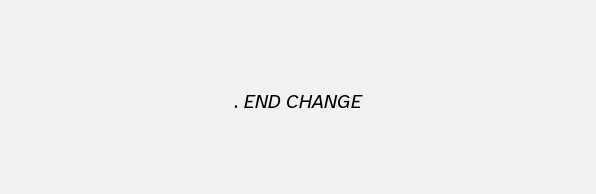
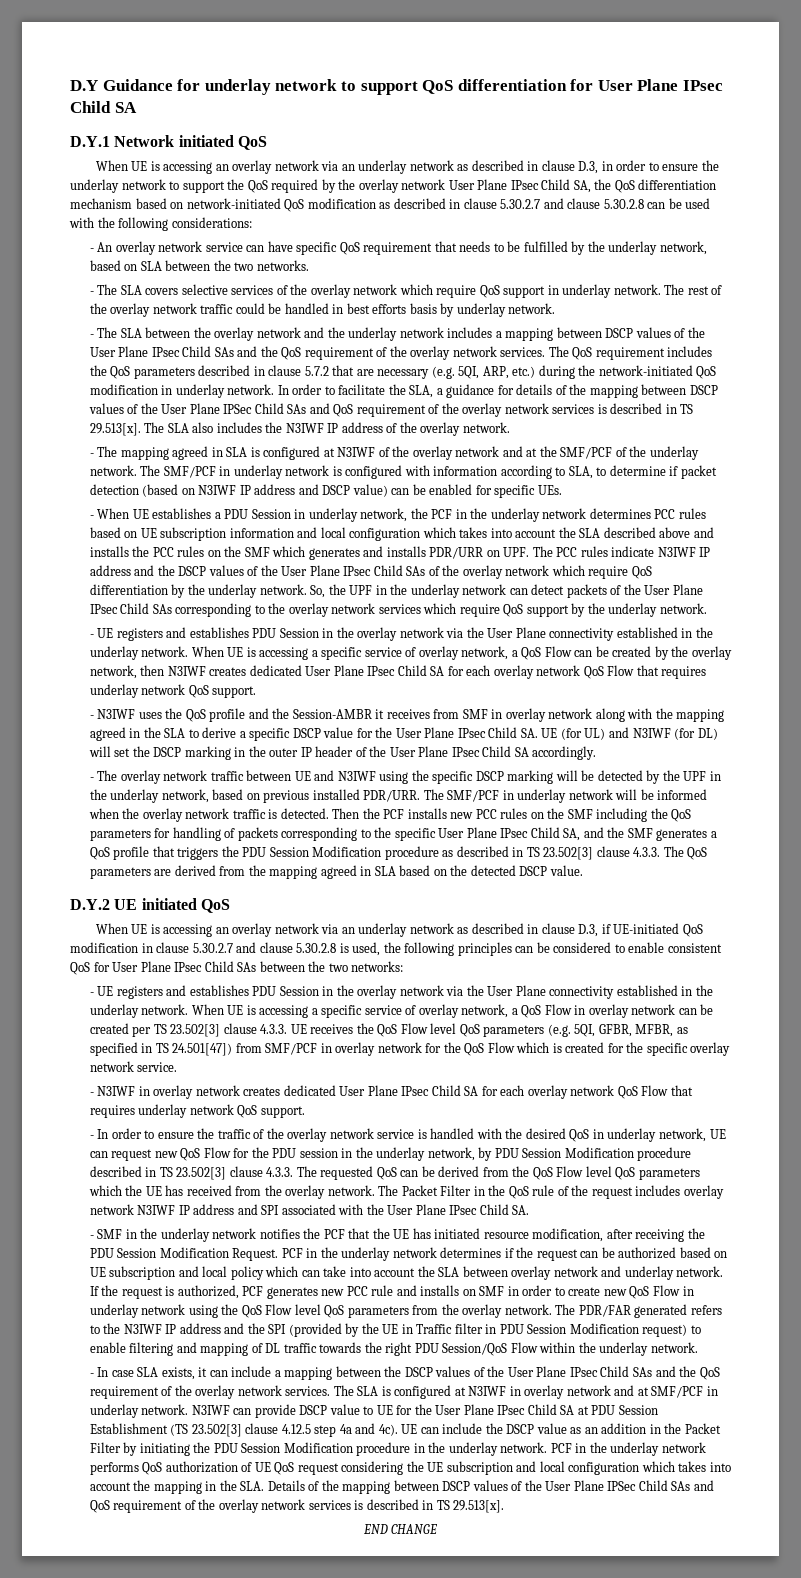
- . END CHANGE
+ D.Y Guidance for underlay network to support QoS differentiation for User Plane IPsec Child SA
+ D.Y.1 Network initiated QoS
+ When UE is accessing an overlay network via an underlay network as described in clause D.3, in order to ensure the underlay network to support the QoS required by the overlay network User Plane IPsec Child SA, the QoS differentiation mechanism based on network-initiated QoS modification as described in clause 5.30.2.7 and clause 5.30.2.8 can be used with the following considerations:
+ - An overlay network service can have specific QoS requirement that needs to be fulfilled by the underlay network, based on SLA between the two networks.
+ - The SLA covers selective services of the overlay network which require QoS support in underlay network. The rest of the overlay network traffic could be handled in best efforts basis by underlay network.
+ - The SLA between the overlay network and the underlay network includes a mapping between DSCP values of the User Plane IPsec Child SAs and the QoS requirement of the overlay network services. The QoS requirement includes the QoS parameters described in clause 5.7.2 that are necessary (e.g. 5QI, ARP, etc.) during the network-initiated QoS modification in underlay network. In order to facilitate the SLA, a guidance for details of the mapping between DSCP values of the User Plane IPSec Child SAs and QoS requirement of the overlay network services is described in TS 29.513[x]. The SLA also includes the N3IWF IP address of the overlay network.
+ - The mapping agreed in SLA is configured at N3IWF of the overlay network and at the SMF/PCF of the underlay network. The SMF/PCF in underlay network is configured with information according to SLA, to determine if packet detection (based on N3IWF IP address and DSCP value) can be enabled for specific UEs.
+ - When UE establishes a PDU Session in underlay network, the PCF in the underlay network determines PCC rules based on UE subscription information and local configuration which takes into account the SLA described above and installs the PCC rules on the SMF which generates and installs PDR/URR on UPF. The PCC rules indicate N3IWF IP address and the DSCP values of the User Plane IPsec Child SAs of the overlay network which require QoS differentiation by the underlay network. So, the UPF in the underlay network can detect packets of the User Plane IPsec Child SAs corresponding to the overlay network services which require QoS support by the underlay network.
+ - UE registers and establishes PDU Session in the overlay network via the User Plane connectivity established in the underlay network. When UE is accessing a specific service of overlay network, a QoS Flow can be created by the overlay network, then N3IWF creates dedicated User Plane IPsec Child SA for each overlay network QoS Flow that requires underlay network QoS support.
+ - N3IWF uses the QoS profile and the Session-AMBR it receives from SMF in overlay network along with the mapping agreed in the SLA to derive a specific DSCP value for the User Plane IPsec Child SA. UE (for UL) and N3IWF (for DL) will set the DSCP marking in the outer IP header of the User Plane IPsec Child SA accordingly.
+ - The overlay network traffic between UE and N3IWF using the specific DSCP marking will be detected by the UPF in the underlay network, based on previous installed PDR/URR. The SMF/PCF in underlay network will be informed when the overlay network traffic is detected. Then the PCF installs new PCC rules on the SMF including the QoS parameters for handling of packets corresponding to the specific User Plane IPsec Child SA, and the SMF generates a QoS profile that triggers the PDU Session Modification procedure as described in TS 23.502[3] clause 4.3.3. The QoS parameters are derived from the mapping agreed in SLA based on the detected DSCP value.
+ D.Y.2 UE initiated QoS
+ When UE is accessing an overlay network via an underlay network as described in clause D.3, if UE-initiated QoS modification in clause 5.30.2.7 and clause 5.30.2.8 is used, the following principles can be considered to enable consistent QoS for User Plane IPsec Child SAs between the two networks:
+ - UE registers and establishes PDU Session in the overlay network via the User Plane connectivity established in the underlay network. When UE is accessing a specific service of overlay network, a QoS Flow in overlay network can be created per TS 23.502[3] clause 4.3.3. UE receives the QoS Flow level QoS parameters (e.g. 5QI, GFBR, MFBR, as specified in TS 24.501[47]) from SMF/PCF in overlay network for the QoS Flow which is created for the specific overlay network service.
+ - N3IWF in overlay network creates dedicated User Plane IPsec Child SA for each overlay network QoS Flow that requires underlay network QoS support.
+ - In order to ensure the traffic of the overlay network service is handled with the desired QoS in underlay network, UE can request new QoS Flow for the PDU session in the underlay network, by PDU Session Modification procedure described in TS 23.502[3] clause 4.3.3. The requested QoS can be derived from the QoS Flow level QoS parameters which the UE has received from the overlay network. The Packet Filter in the QoS rule of the request includes overlay network N3IWF IP address and SPI associated with the User Plane IPsec Child SA.
+ - SMF in the underlay network notifies the PCF that the UE has initiated resource modification, after receiving the PDU Session Modification Request. PCF in the underlay network determines if the request can be authorized based on UE subscription and local policy which can take into account the SLA between overlay network and underlay network. If the request is authorized, PCF generates new PCC rule and installs on SMF in order to create new QoS Flow in underlay network using the QoS Flow level QoS parameters from the overlay network. The PDR/FAR generated refers to the N3IWF IP address and the SPI (provided by the UE in Traffic filter in PDU Session Modification request) to enable filtering and mapping of DL traffic towards the right PDU Session/QoS Flow within the underlay network.
+ - In case SLA exists, it can include a mapping between the DSCP values of the User Plane IPsec Child SAs and the QoS requirement of the overlay network services. The SLA is configured at N3IWF in overlay network and at SMF/PCF in underlay network. N3IWF can provide DSCP value to UE for the User Plane IPsec Child SA at PDU Session Establishment (TS 23.502[3] clause 4.12.5 step 4a and 4c). UE can include the DSCP value as an addition in the Packet Filter by initiating the PDU Session Modification procedure in the underlay network. PCF in the underlay network performs QoS authorization of UE QoS request considering the UE subscription and local configuration which takes into account the mapping in the SLA. Details of the mapping between DSCP values of the User Plane IPSec Child SAs and QoS requirement of the overlay network services is described in TS 29.513[x].
+ END CHANGE

